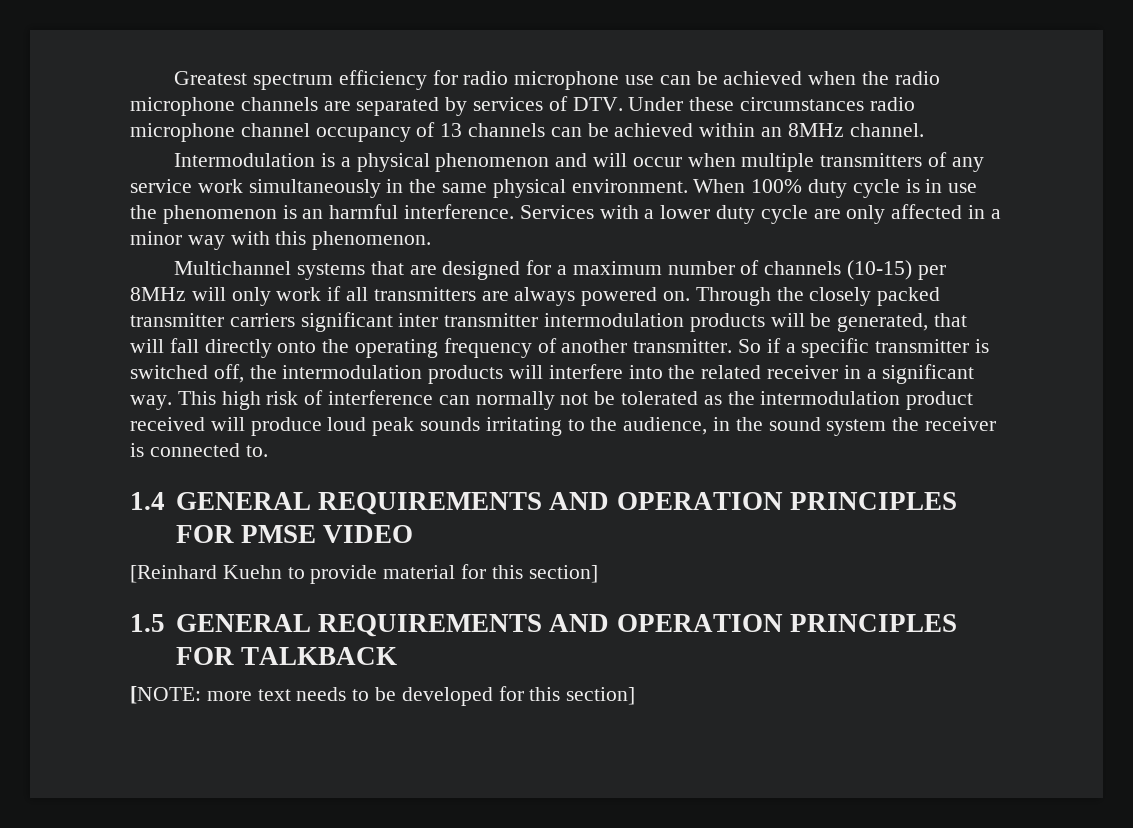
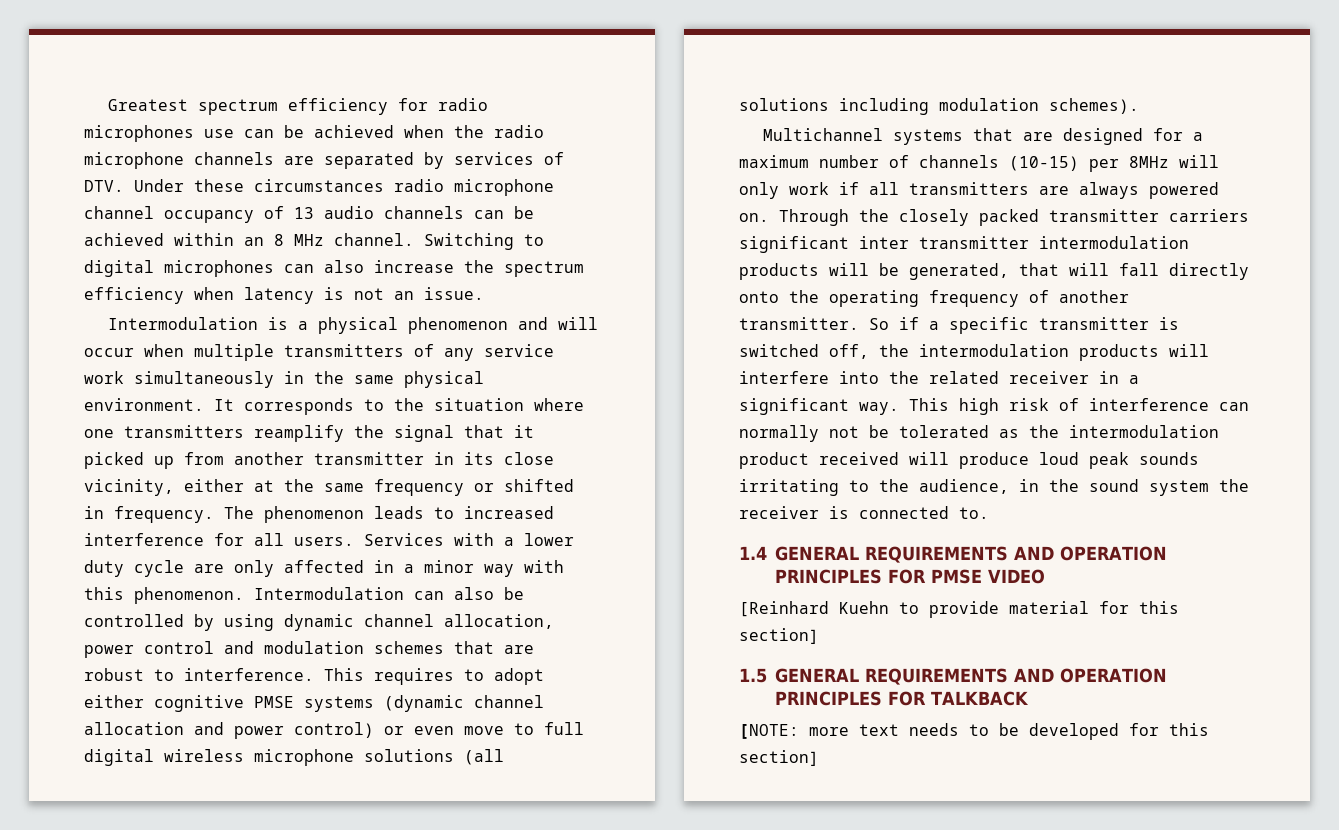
- Greatest spectrum efficiency for radio microphone use can be achieved when the radio microphone channels are separated by services of DTV. Under these circumstances radio microphone channel occupancy of 13 channels can be achieved within an 8MHz channel.
+ Greatest spectrum efficiency for radio microphones use can be achieved when the radio microphone channels are separated by services of DTV. Under these circumstances radio microphone channel occupancy of 13 audio channels can be achieved within an 8 MHz channel. Switching to digital microphones can also increase the spectrum efficiency when latency is not an issue.
- When 100% duty cycle is in use the phenomenon is an harmful interference.
+ It corresponds to the situation where one transmitters reamplify the signal that it picked up from another transmitter in its close vicinity, either at the same frequency or shifted in frequency. The phenomenon leads to increased interference for all users.
+ Intermodulation can also be controlled by using dynamic channel allocation, power control and modulation schemes that are robust to interference. This requires to adopt either cognitive PMSE systems (dynamic channel allocation and power control) or even move to full digital wireless microphone solutions (all solutions including modulation schemes).

